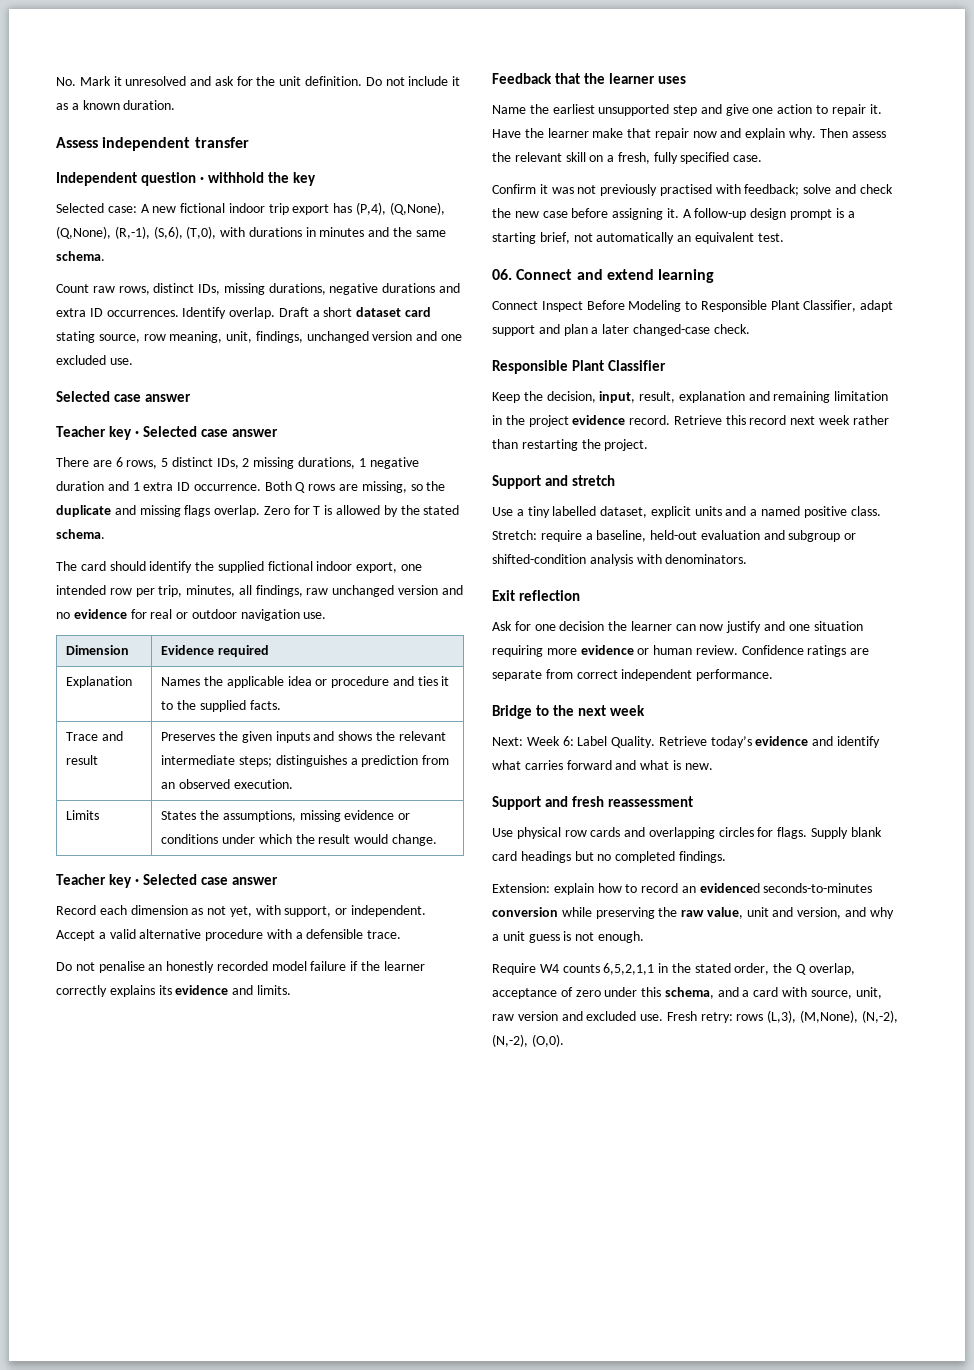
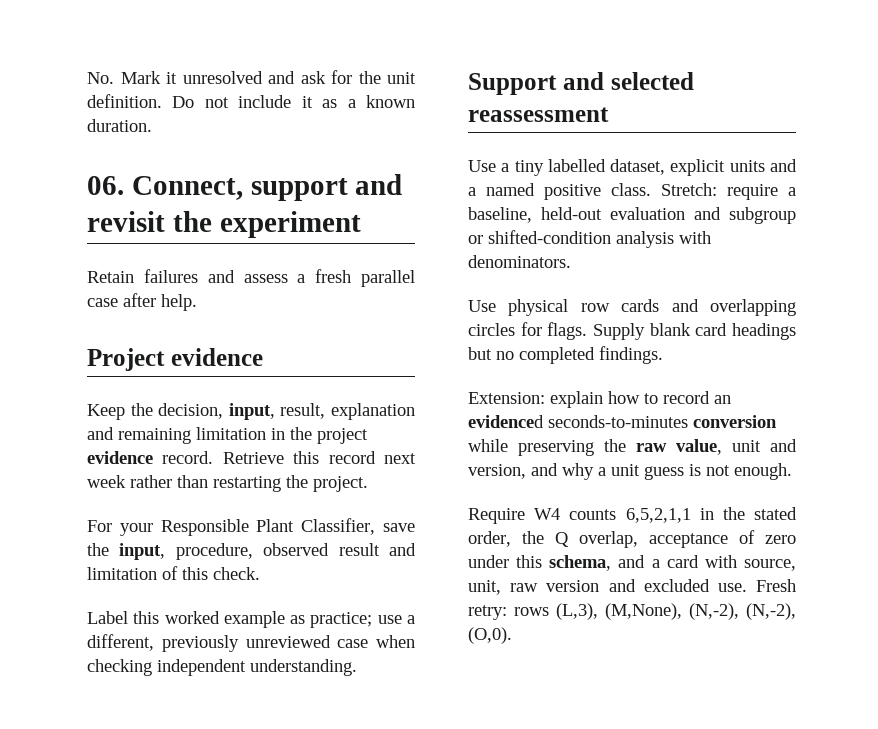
- Assess independent transfer
- Independent question · withhold the key
- Selected case: A new fictional indoor trip export has (P,4), (Q,None), (Q,None), (R,-1), (S,6), (T,0), with durations in minutes and the same schema.
- Count raw rows, distinct IDs, missing durations, negative durations and extra ID occurrences. Identify overlap. Draft a short dataset card stating source, row meaning, unit, findings, unchanged version and one excluded use.
- Selected case answer
- Teacher key · Selected case answer
- There are 6 rows, 5 distinct IDs, 2 missing durations, 1 negative duration and 1 extra ID occurrence. Both Q rows are missing, so the duplicate and missing flags overlap. Zero for T is allowed by the stated schema.
- The card should identify the supplied fictional indoor export, one intended row per trip, minutes, all findings, raw unchanged version and no evidence for real or outdoor navigation use.
- Dimension | Evidence required
- Explanation | Names the applicable idea or procedure and ties it to the supplied facts.
- Trace and result | Preserves the given inputs and shows the relevant intermediate steps; distinguishes a prediction from an observed execution.
- Limits | States the assumptions, missing evidence or conditions under which the result would change.
- Teacher key · Selected case answer
- Record each dimension as not yet, with support, or independent. Accept a valid alternative procedure with a defensible trace.
- Do not penalise an honestly recorded model failure if the learner correctly explains its evidence and limits.
- Feedback that the learner uses
- Name the earliest unsupported step and give one action to repair it. Have the learner make that repair now and explain why. Then assess the relevant skill on a fresh, fully specified case.
- Confirm it was not previously practised with feedback; solve and check the new case before assigning it. A follow-up design prompt is a starting brief, not automatically an equivalent test.
- 06. Connect and extend learning
- Connect Inspect Before Modeling to Responsible Plant Classifier, adapt support and plan a later changed-case check.
- Responsible Plant Classifier
+ 06. Connect, support and revisit the experiment
+ Retain failures and assess a fresh parallel case after help.
+ Project evidence
- Support and stretch
+ For your Responsible Plant Classifier, save the input, procedure, observed result and limitation of this check.
+ Label this worked example as practice; use a different, previously unreviewed case when checking independent understanding.
+ Support and selected reassessment
- Exit reflection
- Ask for one decision the learner can now justify and one situation requiring more evidence or human review. Confidence ratings are separate from correct independent performance.
- Bridge to the next week
- Next: Week 6: Label Quality. Retrieve today’s evidence and identify what carries forward and what is new.
- Support and fresh reassessment

